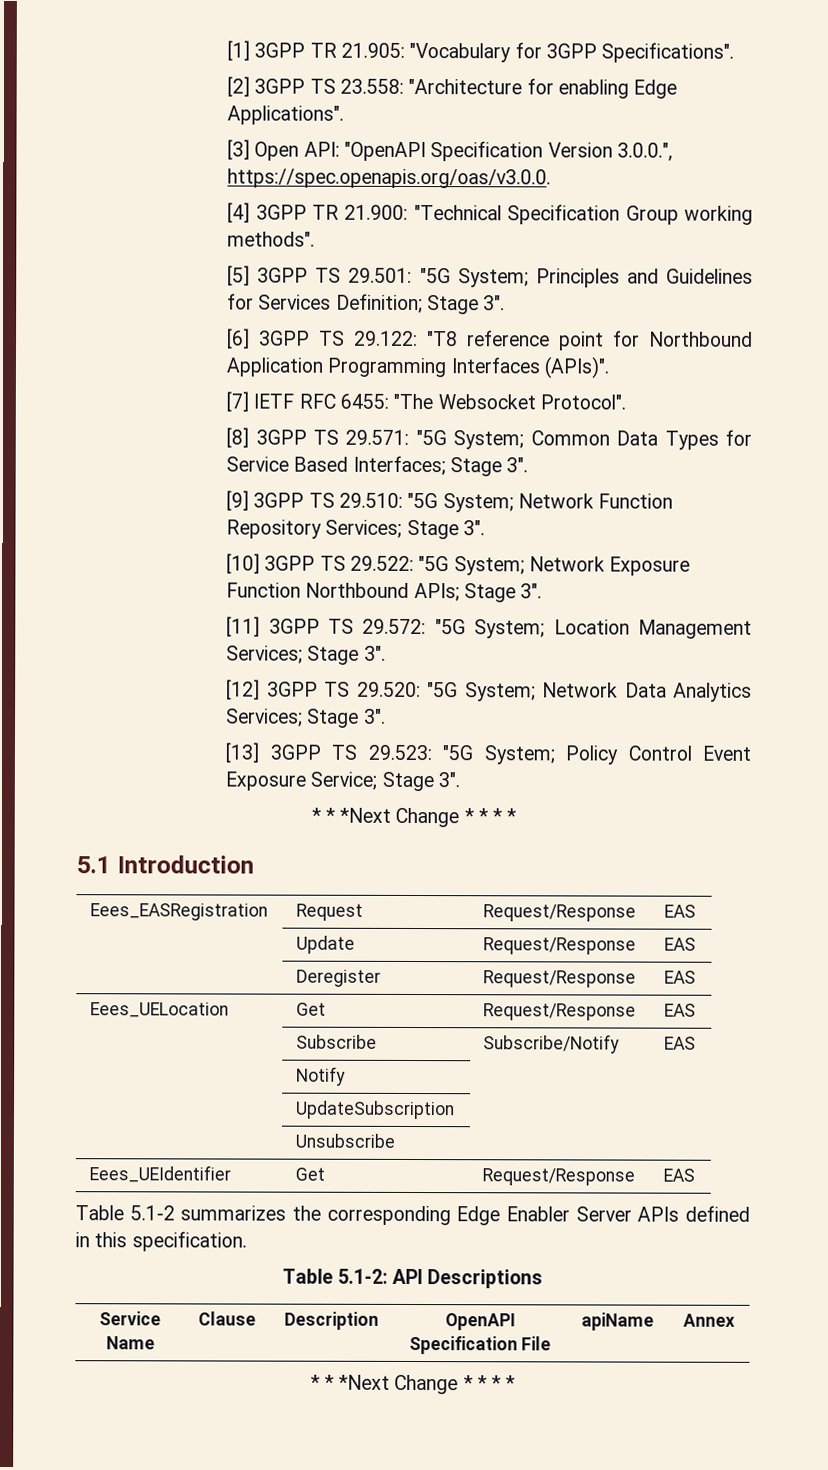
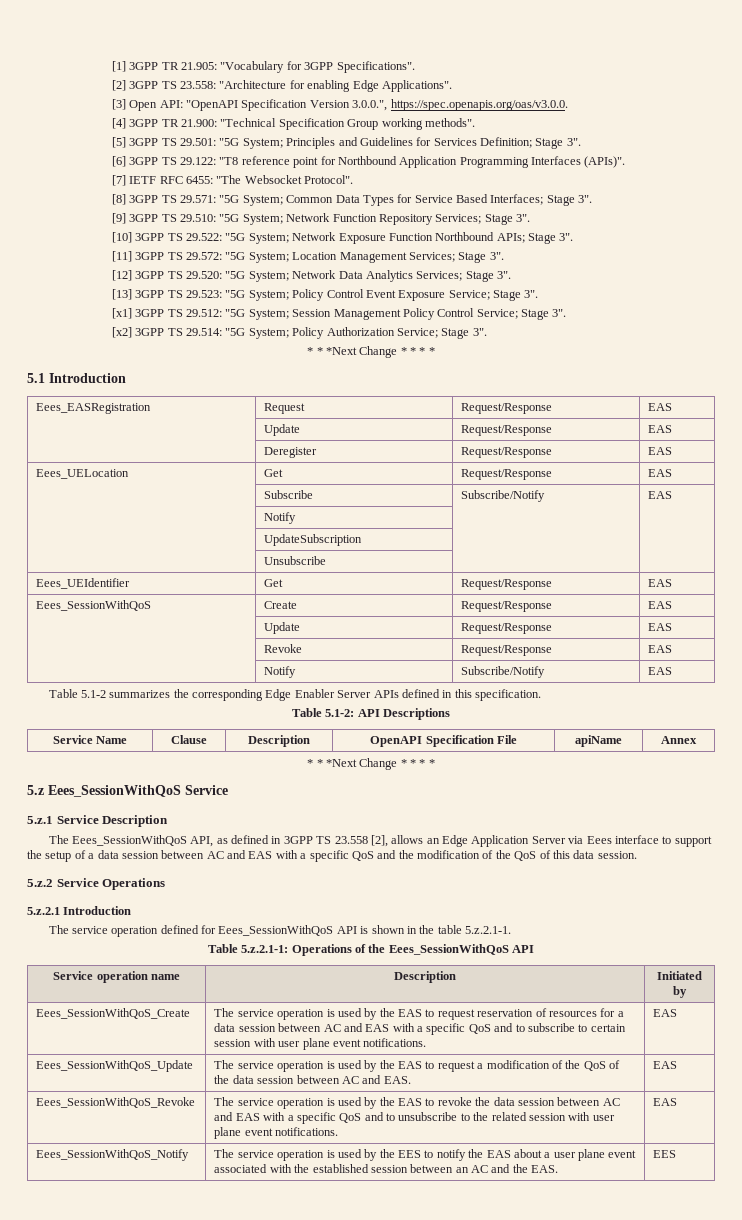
+ [x1] 3GPP TS 29.512: "5G System; Session Management Policy Control Service; Stage 3".
+ [x2] 3GPP TS 29.514: "5G System; Policy Authorization Service; Stage 3".
+ Eees_SessionWithQoS | Create | Request/Response | EAS
+ | Update | Request/Response | EAS
+ | Revoke | Request/Response | EAS
+ | Notify | Subscribe/Notify | EAS
+ 5.z Eees_SessionWithQoS Service
+ 5.z.1 Service Description
+ The Eees_SessionWithQoS API, as defined in 3GPP TS 23.558 [2], allows an Edge Application Server via Eees interface to support the setup of a data session between AC and EAS with a specific QoS and the modification of the QoS of this data session.
+ 5.z.2 Service Operations
+ 5.z.2.1 Introduction
+ The service operation defined for Eees_SessionWithQoS API is shown in the table 5.z.2.1-1.
+ Table 5.z.2.1-1: Operations of the Eees_SessionWithQoS API
+ Service operation name | Description | Initiated by
+ Eees_SessionWithQoS_Create | The service operation is used by the EAS to request reservation of resources for a data session between AC and EAS with a specific QoS and to subscribe to certain session with user plane event notifications. | EAS
+ Eees_SessionWithQoS_Update | The service operation is used by the EAS to request a modification of the QoS of the data session between AC and EAS. | EAS
+ Eees_SessionWithQoS_Revoke | The service operation is used by the EAS to revoke the data session between AC and EAS with a specific QoS and to unsubscribe to the related session with user plane event notifications. | EAS
+ Eees_SessionWithQoS_Notify | The service operation is used by the EES to notify the EAS about a user plane event associated with the established session between an AC and the EAS. | EES

